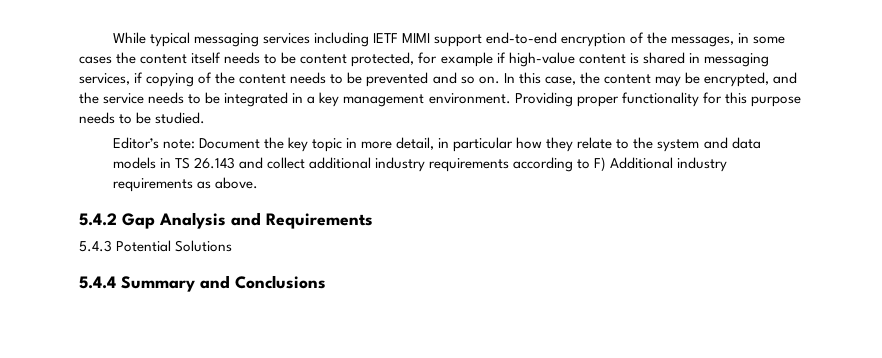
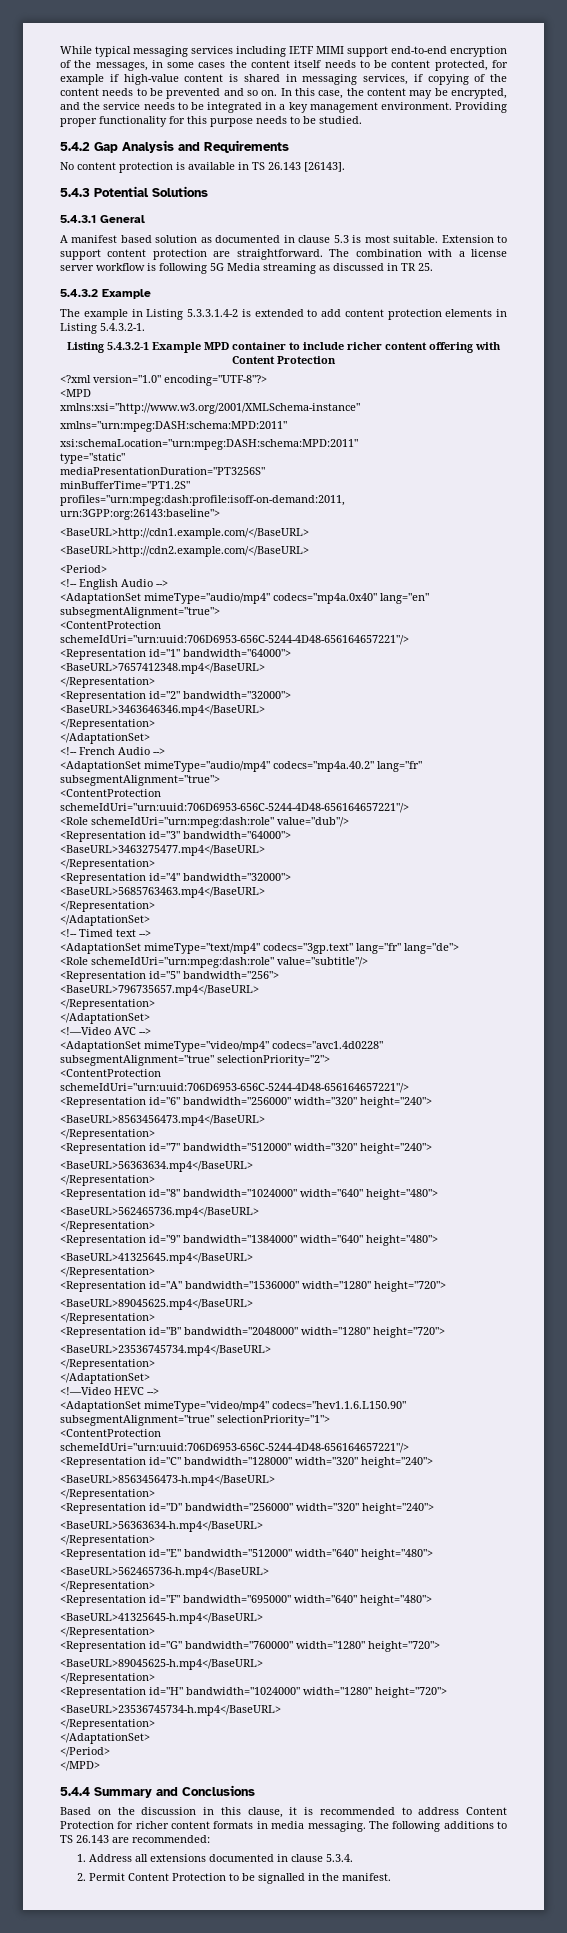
- Editor’s note: Document the key topic in more detail, in particular how they relate to the system and data models in TS 26.143 and collect additional industry requirements according to F) Additional industry requirements as above.
+ No content protection is available in TS 26.143 [26143].
  5.4.3 Potential Solutions
+ 5.4.3.1 General
+ A manifest based solution as documented in clause 5.3 is most suitable. Extension to support content protection are straightforward. The combination with a license server workflow is following 5G Media streaming as discussed in TR 25.
+ 5.4.3.2 Example
+ The example in Listing 5.3.3.1.4-2 is extended to add content protection elements in Listing 5.4.3.2-1.
+ Listing 5.4.3.2-1 Example MPD container to include richer content offering with Content Protection
+ <?xml version="1.0" encoding="UTF-8"?>
+ <MPD
+ xmlns:xsi="http://www.w3.org/2001/XMLSchema-instance"
+ xmlns="urn:mpeg:DASH:schema:MPD:2011"
+ xsi:schemaLocation="urn:mpeg:DASH:schema:MPD:2011"
+ type="static"
+ mediaPresentationDuration="PT3256S"
+ minBufferTime="PT1.2S"
+ profiles="urn:mpeg:dash:profile:isoff-on-demand:2011, urn:3GPP:org:26143:baseline">
+ <BaseURL>http://cdn1.example.com/</BaseURL>
+ <BaseURL>http://cdn2.example.com/</BaseURL>
+ <Period>
+ <!-- English Audio -->
+ <AdaptationSet mimeType="audio/mp4" codecs="mp4a.0x40" lang="en" subsegmentAlignment="true">
+ <ContentProtection schemeIdUri="urn:uuid:706D6953-656C-5244-4D48-656164657221"/>
+ <Representation id="1" bandwidth="64000">
+ <BaseURL>7657412348.mp4</BaseURL>
+ </Representation>
+ <Representation id="2" bandwidth="32000">
+ <BaseURL>3463646346.mp4</BaseURL>
+ </Representation>
+ </AdaptationSet>
+ <!-- French Audio -->
+ <AdaptationSet mimeType="audio/mp4" codecs="mp4a.40.2" lang="fr" subsegmentAlignment="true">
+ <ContentProtection schemeIdUri="urn:uuid:706D6953-656C-5244-4D48-656164657221"/>
+ <Role schemeIdUri="urn:mpeg:dash:role" value="dub"/>
+ <Representation id="3" bandwidth="64000">
+ <BaseURL>3463275477.mp4</BaseURL>
+ </Representation>
+ <Representation id="4" bandwidth="32000">
+ <BaseURL>5685763463.mp4</BaseURL>
+ </Representation>
+ </AdaptationSet>
+ <!-- Timed text -->
+ <AdaptationSet mimeType="text/mp4" codecs="3gp.text" lang="fr" lang="de">
+ <Role schemeIdUri="urn:mpeg:dash:role" value="subtitle"/>
+ <Representation id="5" bandwidth="256">
+ <BaseURL>796735657.mp4</BaseURL>
+ </Representation>
+ </AdaptationSet>
+ <!—Video AVC -->
+ <AdaptationSet mimeType="video/mp4" codecs="avc1.4d0228" subsegmentAlignment="true" selectionPriority="2">
+ <ContentProtection schemeIdUri="urn:uuid:706D6953-656C-5244-4D48-656164657221"/>
+ <Representation id="6" bandwidth="256000" width="320" height="240">
+ <BaseURL>8563456473.mp4</BaseURL>
+ </Representation>
+ <Representation id="7" bandwidth="512000" width="320" height="240">
+ <BaseURL>56363634.mp4</BaseURL>
+ </Representation>
+ <Representation id="8" bandwidth="1024000" width="640" height="480">
+ <BaseURL>562465736.mp4</BaseURL>
+ </Representation>
+ <Representation id="9" bandwidth="1384000" width="640" height="480">
+ <BaseURL>41325645.mp4</BaseURL>
+ </Representation>
+ <Representation id="A" bandwidth="1536000" width="1280" height="720">
+ <BaseURL>89045625.mp4</BaseURL>
+ </Representation>
+ <Representation id="B" bandwidth="2048000" width="1280" height="720">
+ <BaseURL>23536745734.mp4</BaseURL>
+ </Representation>
+ </AdaptationSet>
+ <!—Video HEVC -->
+ <AdaptationSet mimeType="video/mp4" codecs="hev1.1.6.L150.90" subsegmentAlignment="true" selectionPriority="1">
+ <ContentProtection schemeIdUri="urn:uuid:706D6953-656C-5244-4D48-656164657221"/>
+ <Representation id="C" bandwidth="128000" width="320" height="240">
+ <BaseURL>8563456473-h.mp4</BaseURL>
+ </Representation>
+ <Representation id="D" bandwidth="256000" width="320" height="240">
+ <BaseURL>56363634-h.mp4</BaseURL>
+ </Representation>
+ <Representation id="E" bandwidth="512000" width="640" height="480">
+ <BaseURL>562465736-h.mp4</BaseURL>
+ </Representation>
+ <Representation id="F" bandwidth="695000" width="640" height="480">
+ <BaseURL>41325645-h.mp4</BaseURL>
+ </Representation>
+ <Representation id="G" bandwidth="760000" width="1280" height="720">
+ <BaseURL>89045625-h.mp4</BaseURL>
+ </Representation>
+ <Representation id="H" bandwidth="1024000" width="1280" height="720">
+ <BaseURL>23536745734-h.mp4</BaseURL>
+ </Representation>
+ </AdaptationSet>
+ </Period>
+ </MPD>
  5.4.4 Summary and Conclusions
+ Based on the discussion in this clause, it is recommended to address Content Protection for richer content formats in media messaging. The following additions to TS 26.143 are recommended:
+ 1. Address all extensions documented in clause 5.3.4.
+ 2. Permit Content Protection to be signalled in the manifest.

